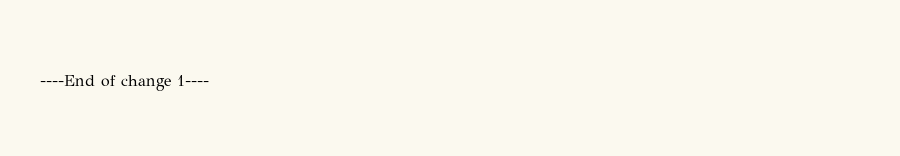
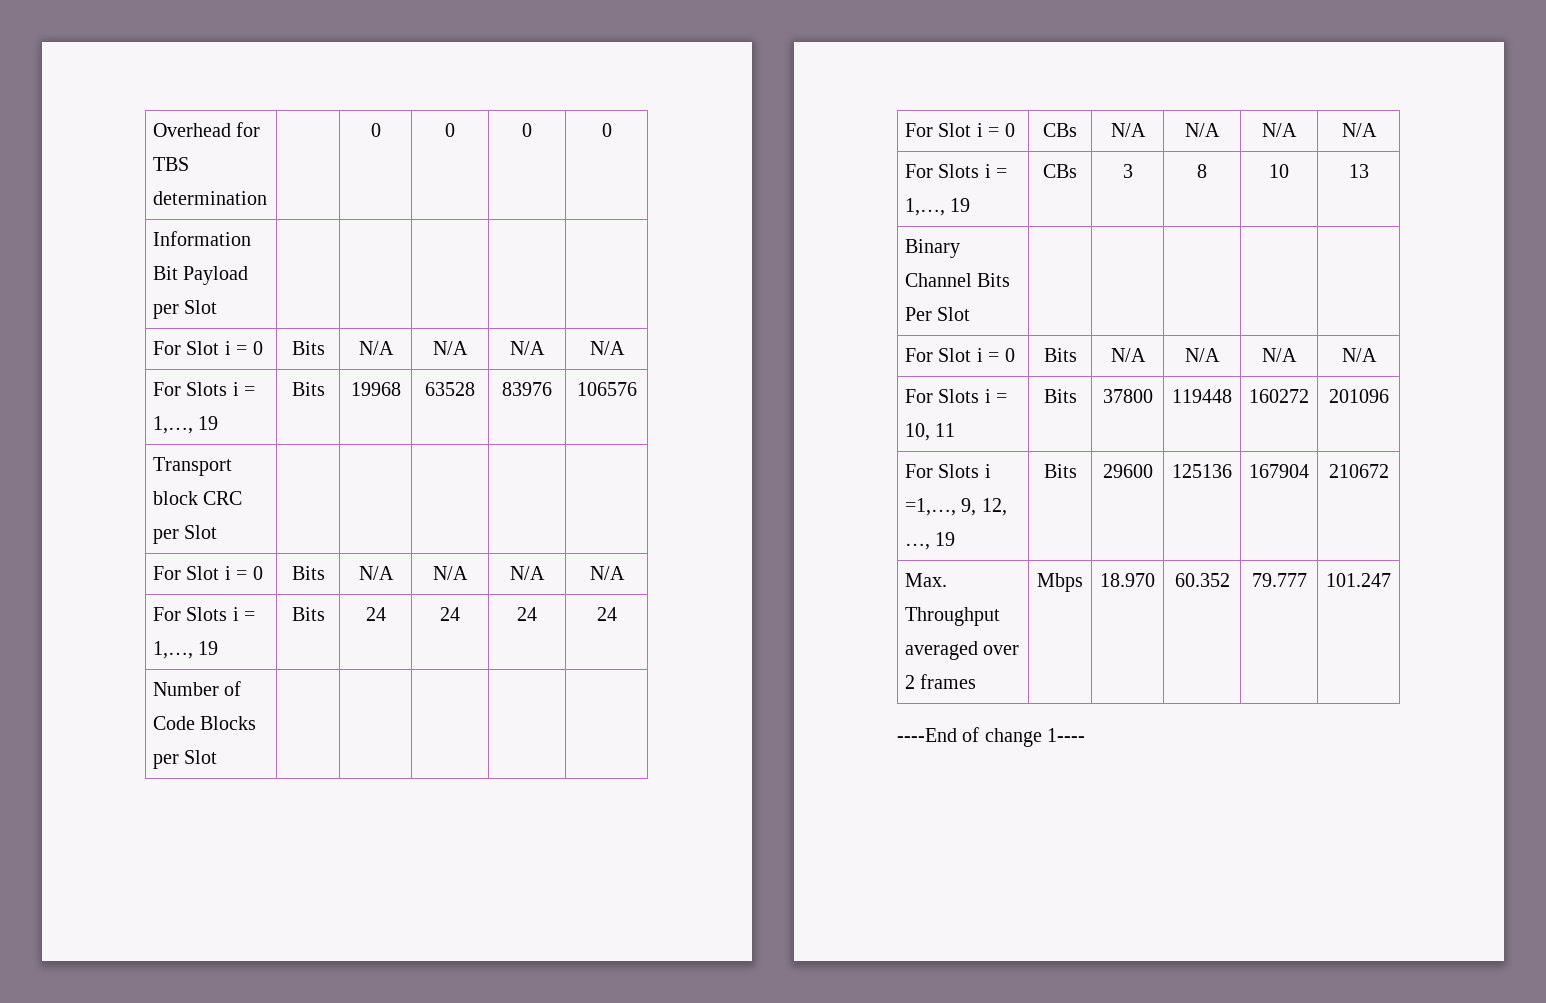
+ Overhead for TBS determination | | 0 | 0 | 0 | 0
+ Information Bit Payload per Slot | | | | |
+ For Slot i = 0 | Bits | N/A | N/A | N/A | N/A
+ For Slots i = 1,…, 19 | Bits | 19968 | 63528 | 83976 | 106576
+ Transport block CRC per Slot | | | | |
+ For Slot i = 0 | Bits | N/A | N/A | N/A | N/A
+ For Slots i = 1,…, 19 | Bits | 24 | 24 | 24 | 24
+ Number of Code Blocks per Slot | | | | |
+ For Slot i = 0 | CBs | N/A | N/A | N/A | N/A
+ For Slots i = 1,…, 19 | CBs | 3 | 8 | 10 | 13
+ Binary Channel Bits Per Slot | | | | |
+ For Slot i = 0 | Bits | N/A | N/A | N/A | N/A
+ For Slots i = 10, 11 | Bits | 37800 | 119448 | 160272 | 201096
+ For Slots i =1,…, 9, 12, …, 19 | Bits | 29600 | 125136 | 167904 | 210672
+ Max. Throughput averaged over 2 frames | Mbps | 18.970 | 60.352 | 79.777 | 101.247

